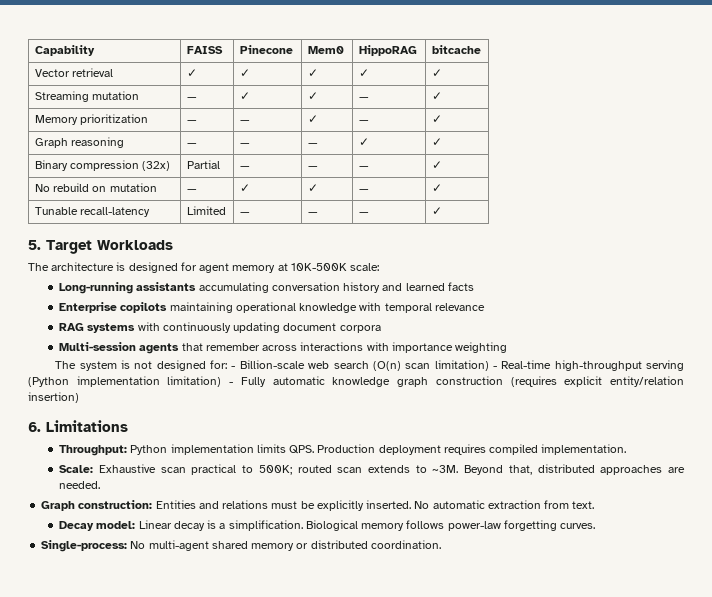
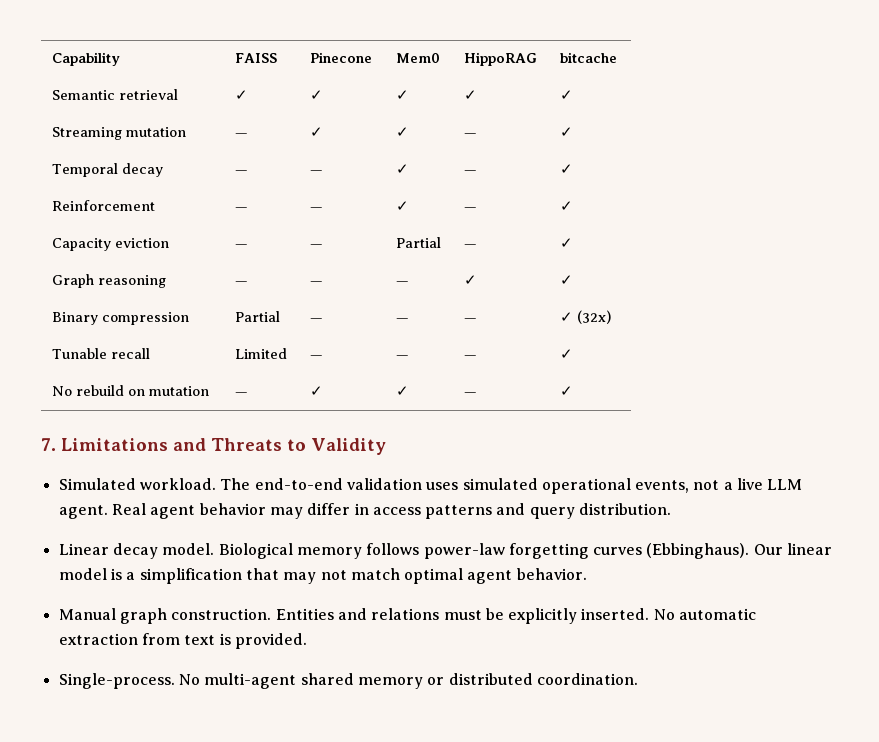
- Vector retrieval | ✓ | ✓ | ✓ | ✓ | ✓
+ Semantic retrieval | ✓ | ✓ | ✓ | ✓ | ✓
- Memory prioritization | — | — | ✓ | — | ✓
+ Temporal decay | — | — | ✓ | — | ✓
+ Reinforcement | — | — | ✓ | — | ✓
+ Capacity eviction | — | — | Partial | — | ✓
- Binary compression (32x) | Partial | — | — | — | ✓
+ Binary compression | Partial | — | — | — | ✓ (32x)
+ Tunable recall | Limited | — | — | — | ✓
- Tunable recall-latency | Limited | — | — | — | ✓
- 5. Target Workloads
- The architecture is designed for agent memory at 10K-500K scale:
- Long-running assistants accumulating conversation history and learned facts
- Enterprise copilots maintaining operational knowledge with temporal relevance
- RAG systems with continuously updating document corpora
- Multi-session agents that remember across interactions with importance weighting
- The system is not designed for: - Billion-scale web search (O(n) scan limitation) - Real-time high-throughput serving (Python implementation limitation) - Fully automatic knowledge graph construction (requires explicit entity/relation insertion)
- 6. Limitations
- Throughput: Python implementation limits QPS. Production deployment requires compiled implementation.
- Scale: Exhaustive scan practical to 500K; routed scan extends to ~3M. Beyond that, distributed approaches are needed.
- Graph construction: Entities and relations must be explicitly inserted.
+ 7. Limitations and Threats to Validity
+ Simulated workload. The end-to-end validation uses simulated operational events, not a live LLM agent. Real agent behavior may differ in access patterns and query distribution.
+ Linear decay model. Biological memory follows power-law forgetting curves (Ebbinghaus). Our linear model is a simplification that may not match optimal agent behavior.
+ Manual graph construction. Entities and relations must be explicitly inserted.
- No automatic extraction from text.
- Decay model: Linear decay is a simplification. Biological memory follows power-law forgetting curves.
- Single-process: No multi-agent shared memory or distributed coordination.
+ No automatic extraction from text is provided.
+ Single-process. No multi-agent shared memory or distributed coordination.

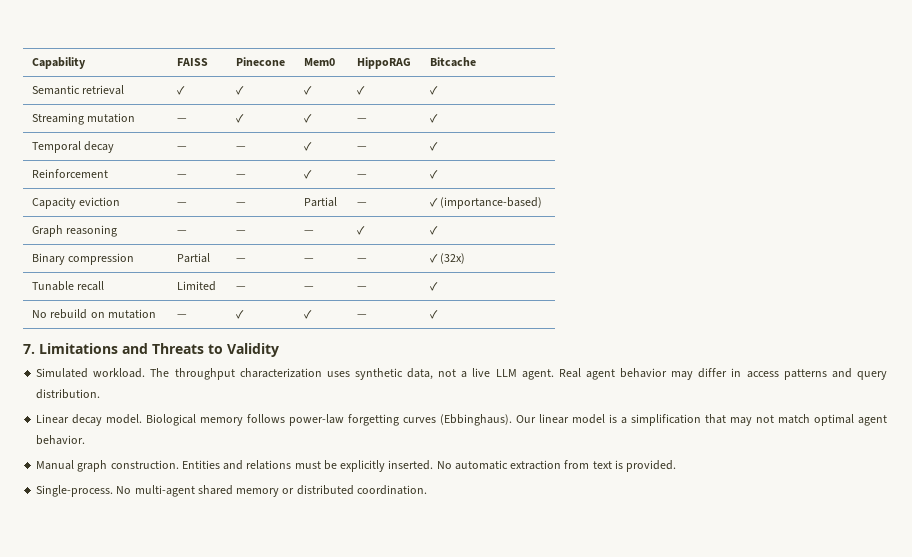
- Capability | FAISS | Pinecone | Mem0 | HippoRAG | bitcache
+ Capability | FAISS | Pinecone | Mem0 | HippoRAG | Bitcache
- Capacity eviction | — | — | Partial | — | ✓
+ Capacity eviction | — | — | Partial | — | ✓ (importance-based)
- The end-to-end validation uses simulated operational events, not a live LLM agent.
+ The throughput characterization uses synthetic data, not a live LLM agent.

